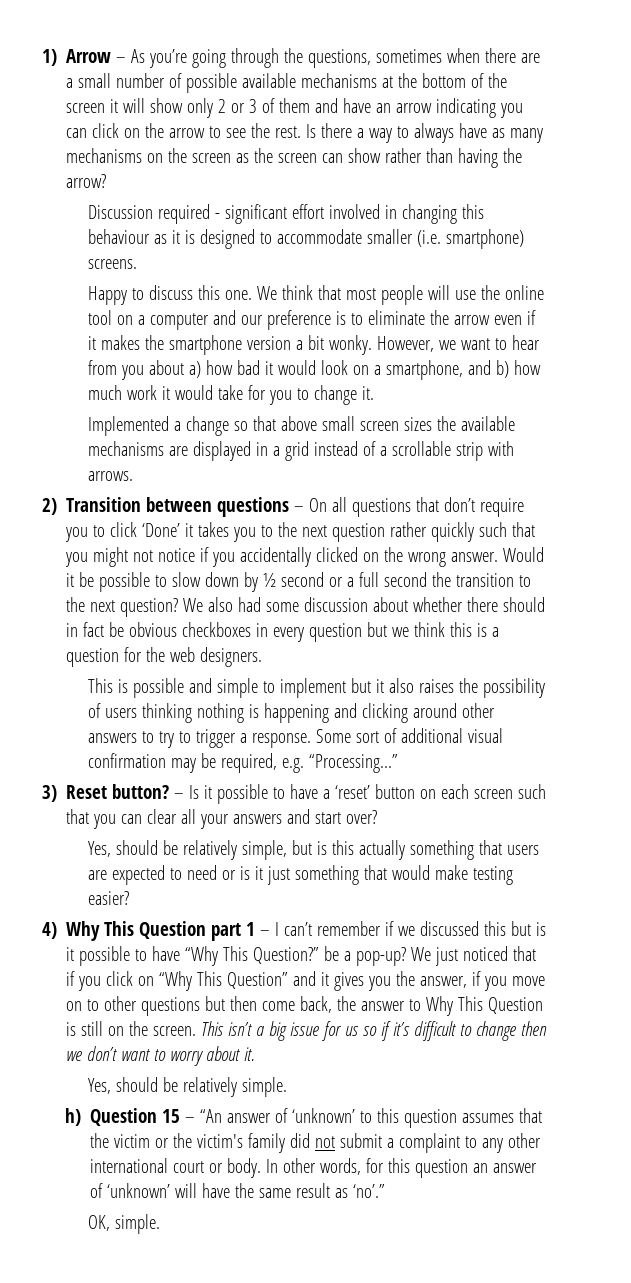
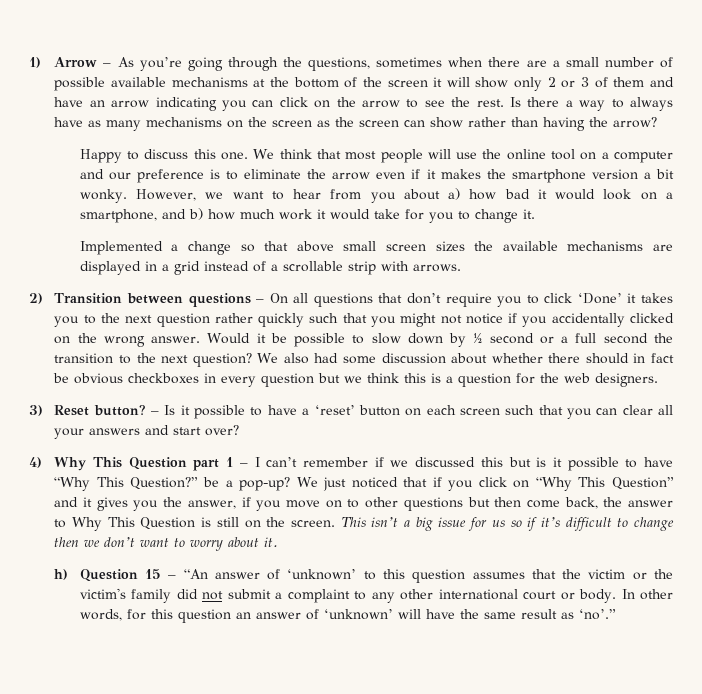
- Discussion required - significant effort involved in changing this behaviour as it is designed to accommodate smaller (i.e. smartphone) screens.
- This is possible and simple to implement but it also raises the possibility of users thinking nothing is happening and clicking around other answers to try to trigger a response. Some sort of additional visual confirmation may be required, e.g. “Processing...”
- Yes, should be relatively simple, but is this actually something that users are expected to need or is it just something that would make testing easier?
- Yes, should be relatively simple.
- OK, simple.

